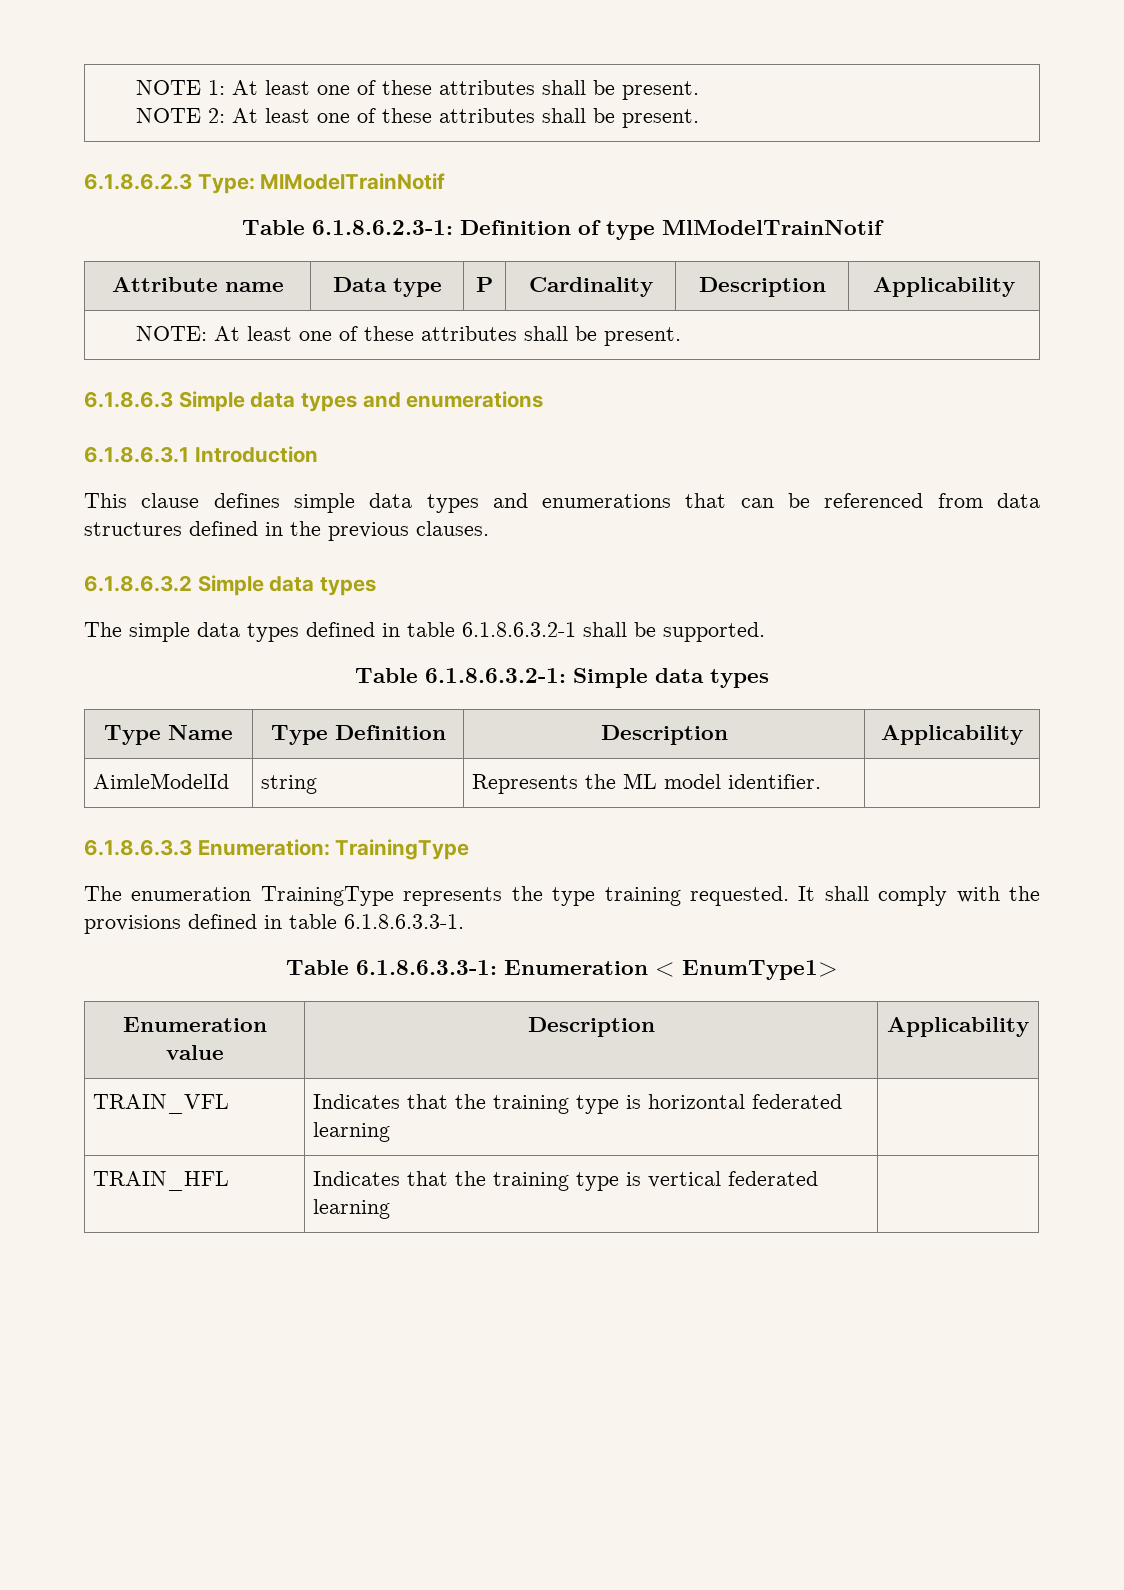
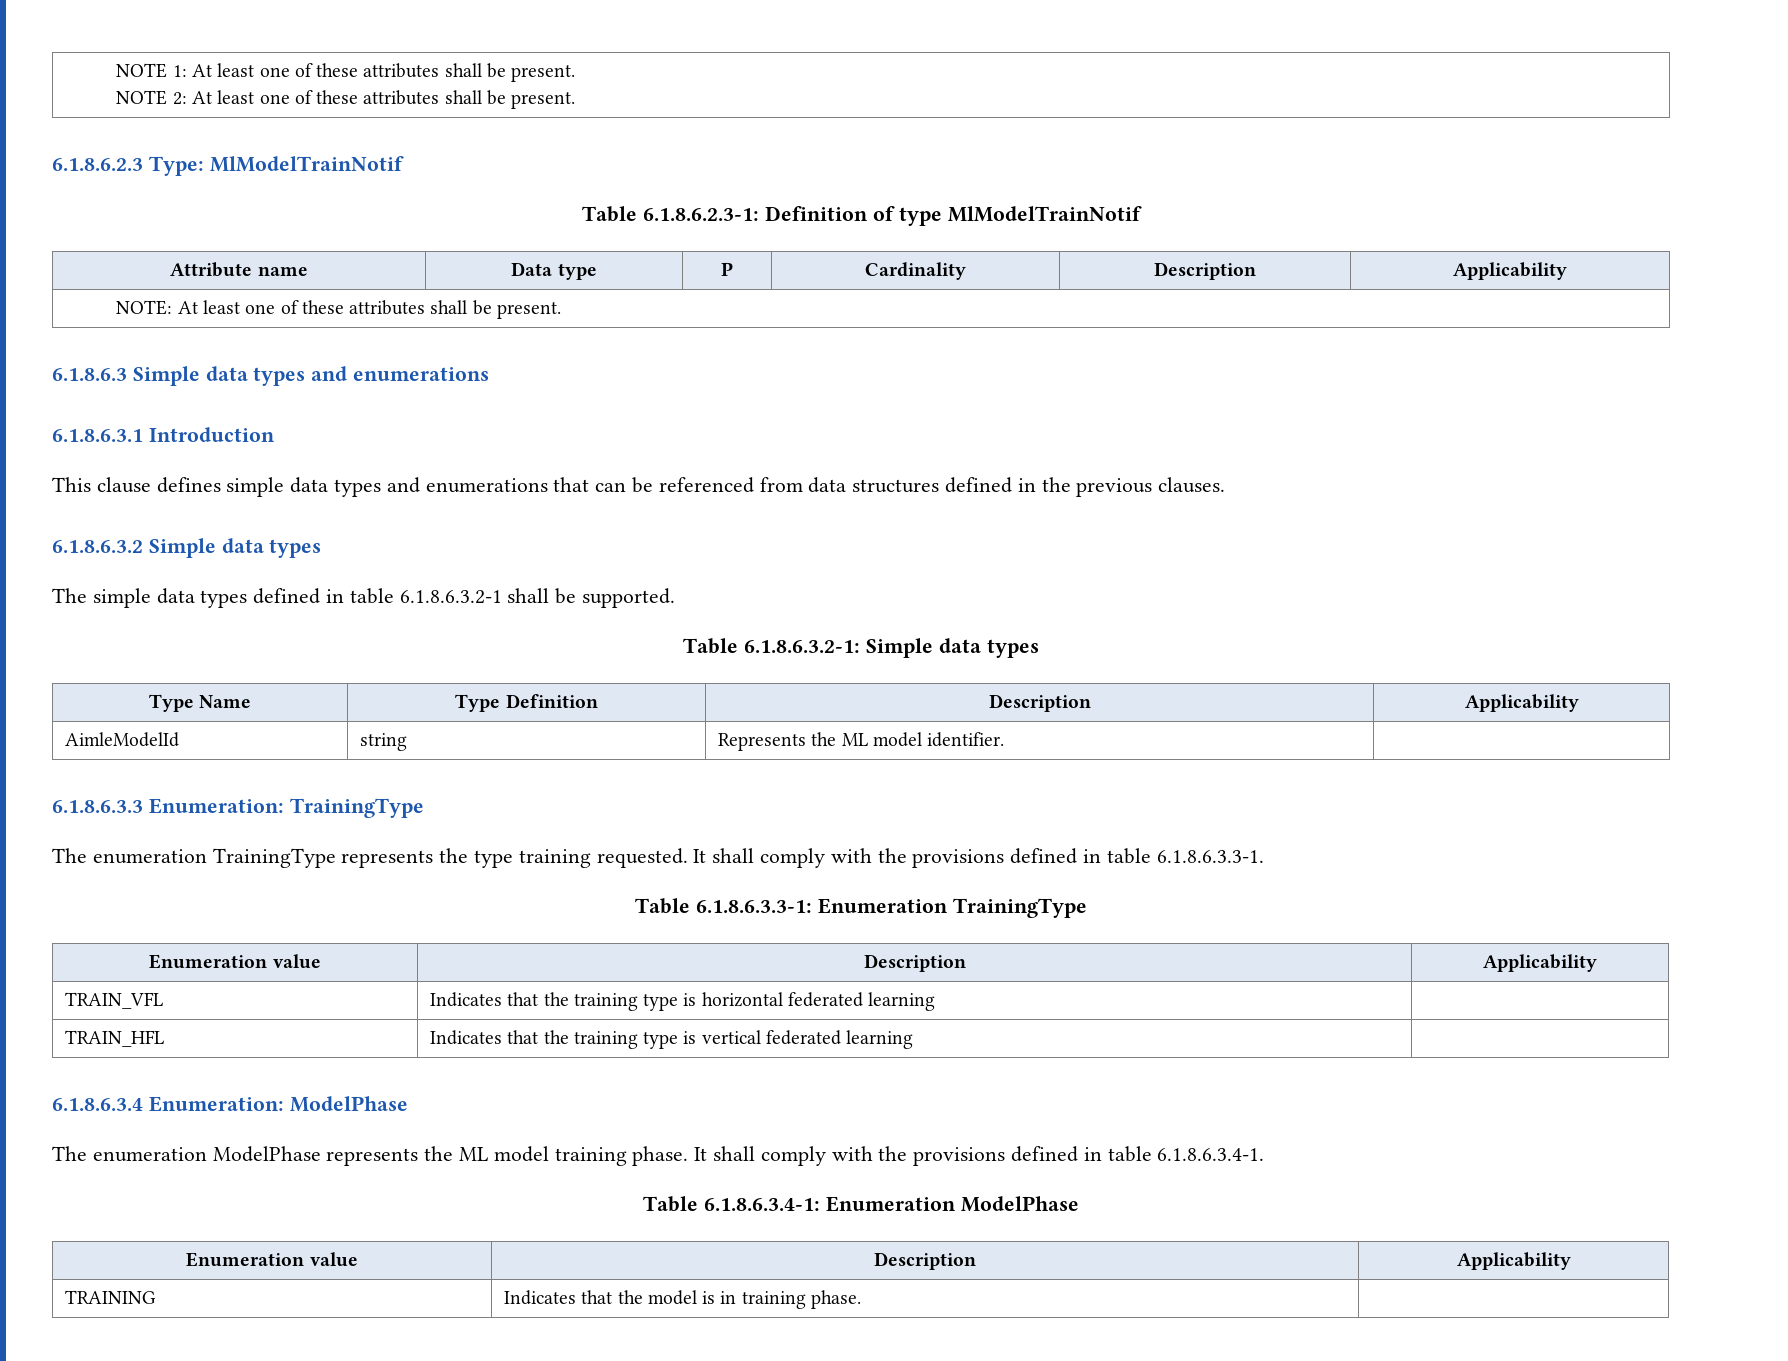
- Table 6.1.8.6.3.3-1: Enumeration < EnumType1>
+ Table 6.1.8.6.3.3-1: Enumeration TrainingType
+ 6.1.8.6.3.4 Enumeration: ModelPhase
+ The enumeration ModelPhase represents the ML model training phase. It shall comply with the provisions defined in table 6.1.8.6.3.4-1.
+ Table 6.1.8.6.3.4-1: Enumeration ModelPhase
+ Enumeration value | Description | Applicability
+ TRAINING | Indicates that the model is in training phase. |

